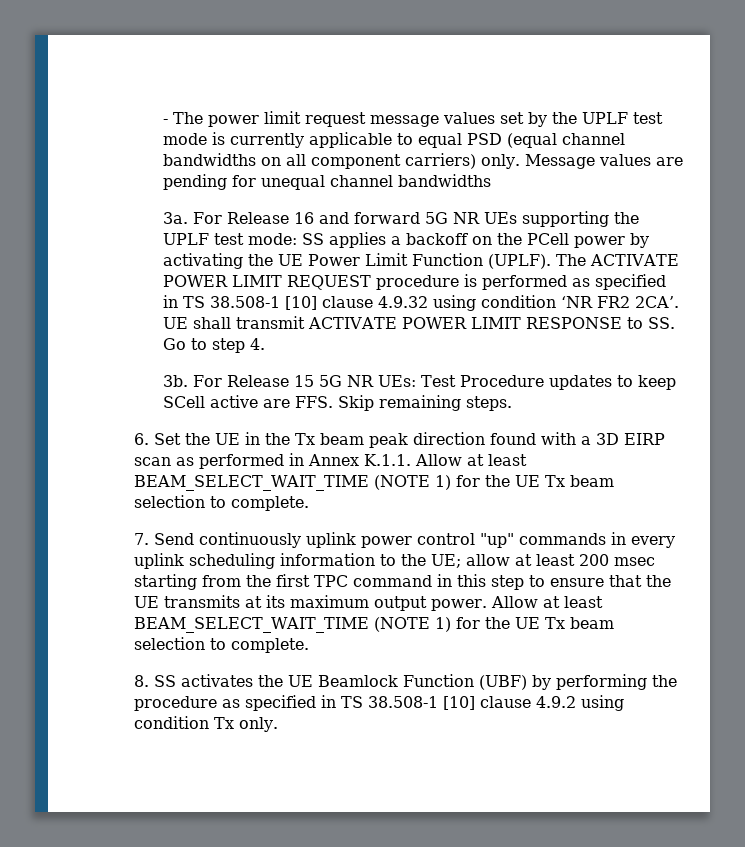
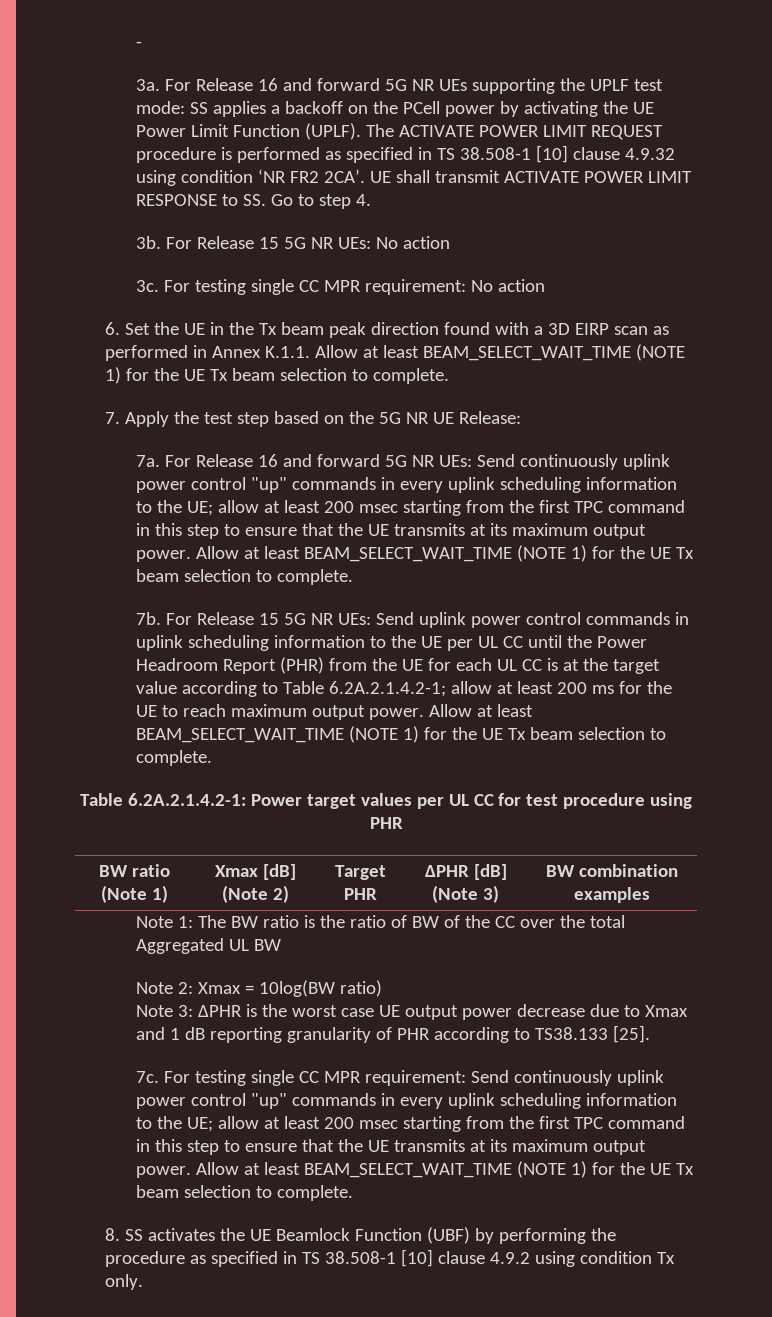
- - The power limit request message values set by the UPLF test mode is currently applicable to equal PSD (equal channel bandwidths on all component carriers) only. Message values are pending for unequal channel bandwidths
+ -
- For Release 15 5G NR UEs: Test Procedure updates to keep SCell active are FFS. Skip remaining steps.
+ For Release 15 5G NR UEs: No action
+ 3c. For testing single CC MPR requirement: No action
- 7. Send continuously uplink power control "up" commands in every uplink scheduling information to the UE; allow at least 200 msec starting from the first TPC command in this step to ensure that the UE transmits at its maximum output power.
+ 7. Apply the test step based on the 5G NR UE Release:
+ 7a. For Release 16 and forward 5G NR UEs: Send continuously uplink power control "up" commands in every uplink scheduling information to the UE; allow at least 200 msec starting from the first TPC command in this step to ensure that the UE transmits at its maximum output power. Allow at least BEAM_SELECT_WAIT_TIME (NOTE 1) for the UE Tx beam selection to complete.
+ 7b. For Release 15 5G NR UEs: Send uplink power control commands in uplink scheduling information to the UE per UL CC until the Power Headroom Report (PHR) from the UE for each UL CC is at the target value according to Table 6.2A.2.1.4.2-1; allow at least 200 ms for the UE to reach maximum output power. Allow at least BEAM_SELECT_WAIT_TIME (NOTE 1) for the UE Tx beam selection to complete.
+ Table 6.2A.2.1.4.2-1: Power target values per UL CC for test procedure using PHR
+ BW ratio (Note 1) | Xmax [dB] (Note 2) | Target PHR | ΔPHR [dB] (Note 3) | BW combination examples
+ Note 1: The BW ratio is the ratio of BW of the CC over the total Aggregated UL BW
+ Note 2: Xmax = 10log(BW ratio)
+ Note 3: ΔPHR is the worst case UE output power decrease due to Xmax and 1 dB reporting granularity of PHR according to TS38.133 [25].
+ 7c. For testing single CC MPR requirement: Send continuously uplink power control "up" commands in every uplink scheduling information to the UE; allow at least 200 msec starting from the first TPC command in this step to ensure that the UE transmits at its maximum output power.

